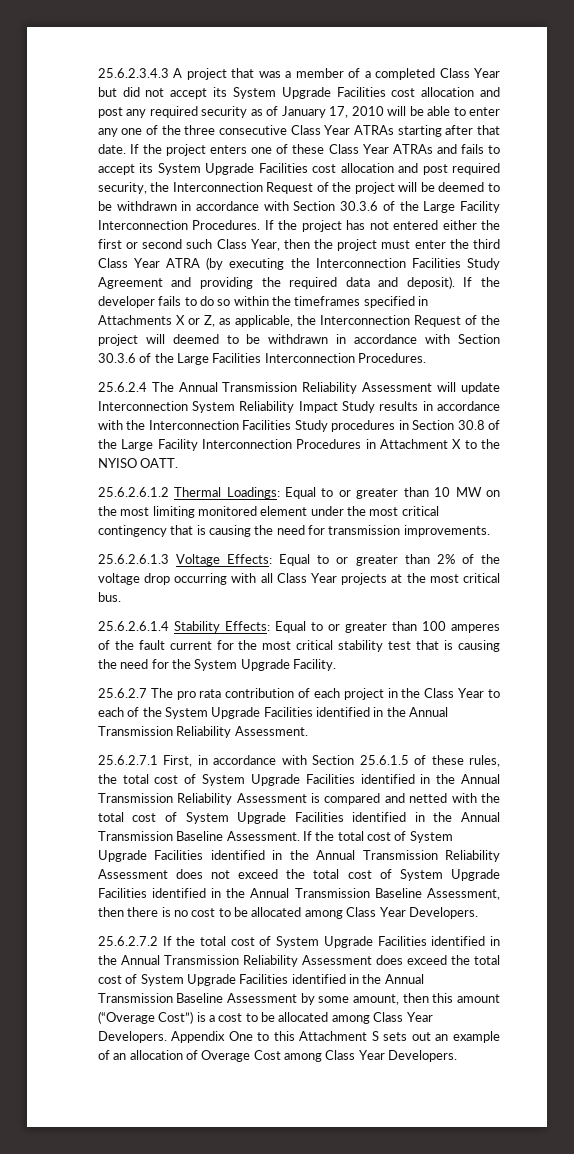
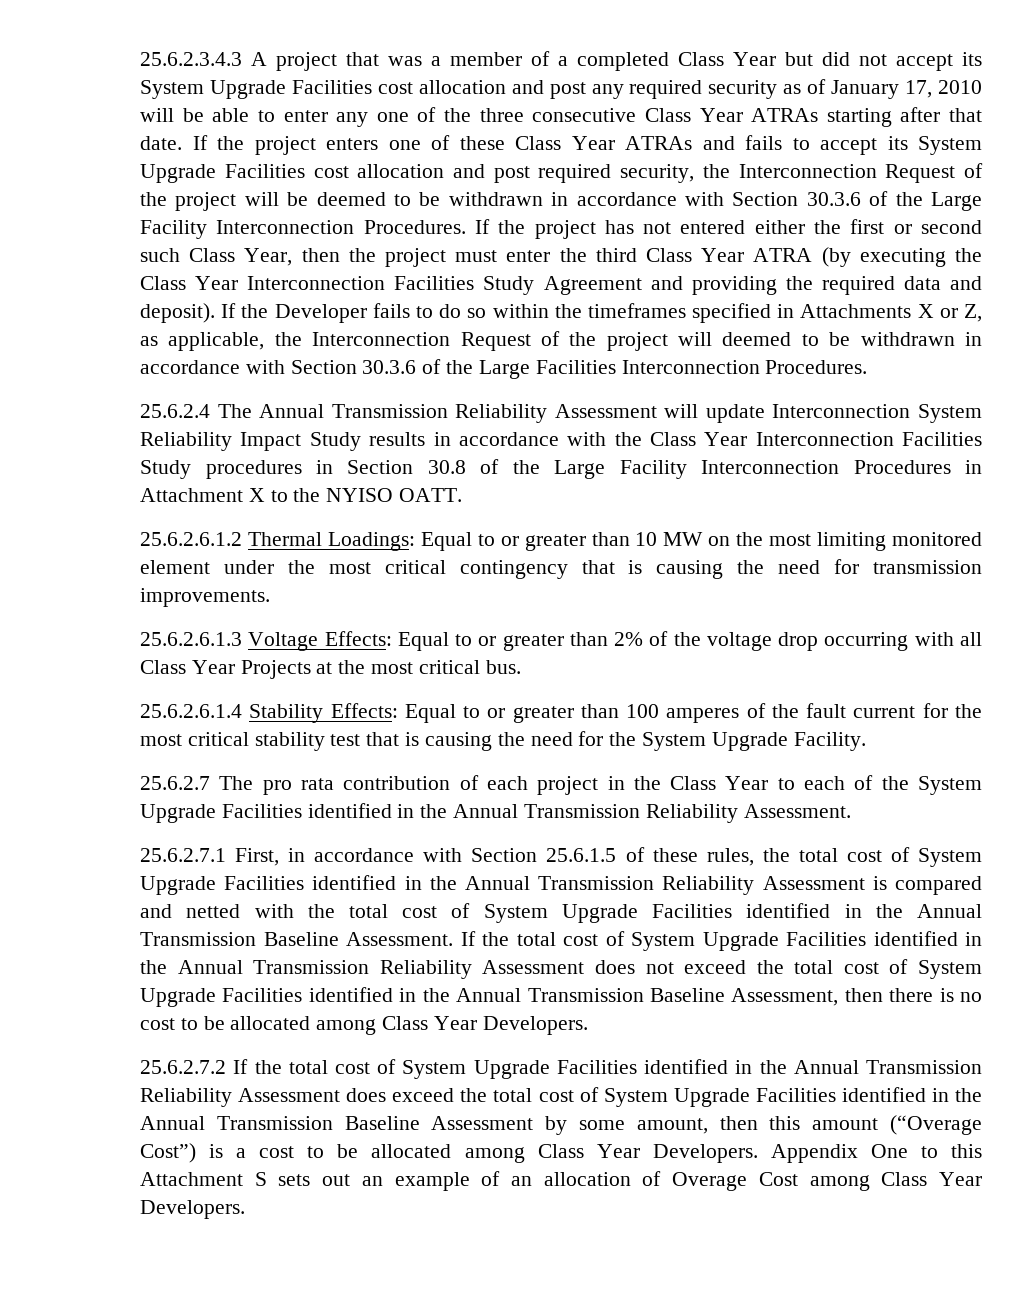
- If the project has not entered either the first or second such Class Year, then the project must enter the third Class Year ATRA (by executing the Interconnection Facilities Study Agreement and providing the required data and deposit).
+ If the project has not entered either the first or second such Class Year, then the project must enter the third Class Year ATRA (by executing the Class Year Interconnection Facilities Study Agreement and providing the required data and deposit).
- If the developer fails to do so within the timeframes specified in Attachments X or Z, as applicable, the Interconnection Request of the project will deemed to be withdrawn in accordance with Section 30.3.6 of the Large Facilities Interconnection Procedures.
+ If the Developer fails to do so within the timeframes specified in Attachments X or Z, as applicable, the Interconnection Request of the project will deemed to be withdrawn in accordance with Section 30.3.6 of the Large Facilities Interconnection Procedures.
- 25.6.2.4 The Annual Transmission Reliability Assessment will update Interconnection System Reliability Impact Study results in accordance with the Interconnection Facilities Study procedures in Section 30.8 of the Large Facility Interconnection Procedures in Attachment X to the NYISO OATT.
+ 25.6.2.4 The Annual Transmission Reliability Assessment will update Interconnection System Reliability Impact Study results in accordance with the Class Year Interconnection Facilities Study procedures in Section 30.8 of the Large Facility Interconnection Procedures in Attachment X to the NYISO OATT.
- 25.6.2.6.1.3 Voltage Effects: Equal to or greater than 2% of the voltage drop occurring with all Class Year projects at the most critical bus.
+ 25.6.2.6.1.3 Voltage Effects: Equal to or greater than 2% of the voltage drop occurring with all Class Year Projects at the most critical bus.

